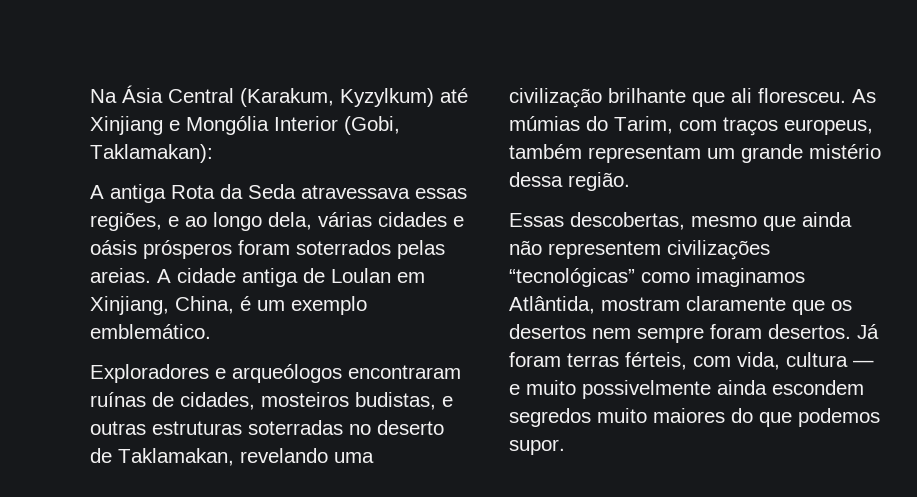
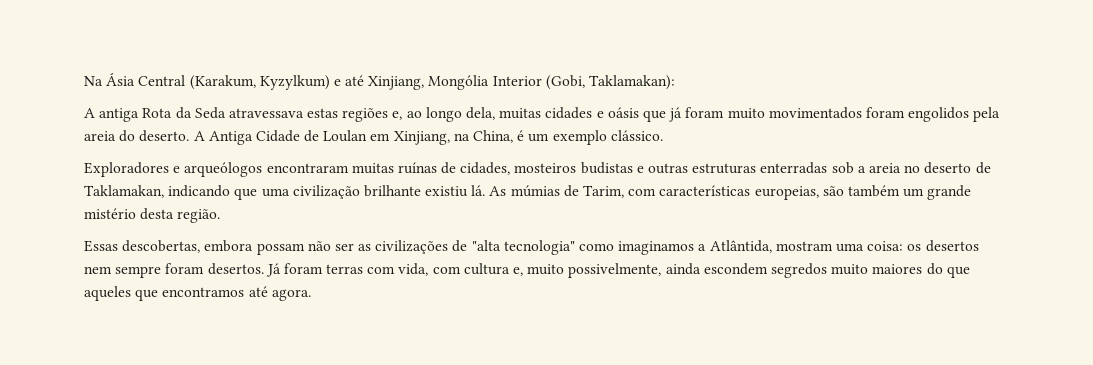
- Na Ásia Central (Karakum, Kyzylkum) até Xinjiang e Mongólia Interior (Gobi, Taklamakan):
+ Na Ásia Central (Karakum, Kyzylkum) e até Xinjiang, Mongólia Interior (Gobi, Taklamakan):
- A antiga Rota da Seda atravessava essas regiões, e ao longo dela, várias cidades e oásis prósperos foram soterrados pelas areias. A cidade antiga de Loulan em Xinjiang, China, é um exemplo emblemático.
+ A antiga Rota da Seda atravessava estas regiões e, ao longo dela, muitas cidades e oásis que já foram muito movimentados foram engolidos pela areia do deserto. A Antiga Cidade de Loulan em Xinjiang, na China, é um exemplo clássico.
- Exploradores e arqueólogos encontraram ruínas de cidades, mosteiros budistas, e outras estruturas soterradas no deserto de Taklamakan, revelando uma civilização brilhante que ali floresceu.
+ Exploradores e arqueólogos encontraram muitas ruínas de cidades, mosteiros budistas e outras estruturas enterradas sob a areia no deserto de Taklamakan, indicando que uma civilização brilhante existiu lá.
- As múmias do Tarim, com traços europeus, também representam um grande mistério dessa região.
+ As múmias de Tarim, com características europeias, são também um grande mistério desta região.
- Essas descobertas, mesmo que ainda não representem civilizações “tecnológicas” como imaginamos Atlântida, mostram claramente que os desertos nem sempre foram desertos.
+ Essas descobertas, embora possam não ser as civilizações de "alta tecnologia" como imaginamos a Atlântida, mostram uma coisa: os desertos nem sempre foram desertos.
- Já foram terras férteis, com vida, cultura — e muito possivelmente ainda escondem segredos muito maiores do que podemos supor.
+ Já foram terras com vida, com cultura e, muito possivelmente, ainda escondem segredos muito maiores do que aqueles que encontramos até agora.

